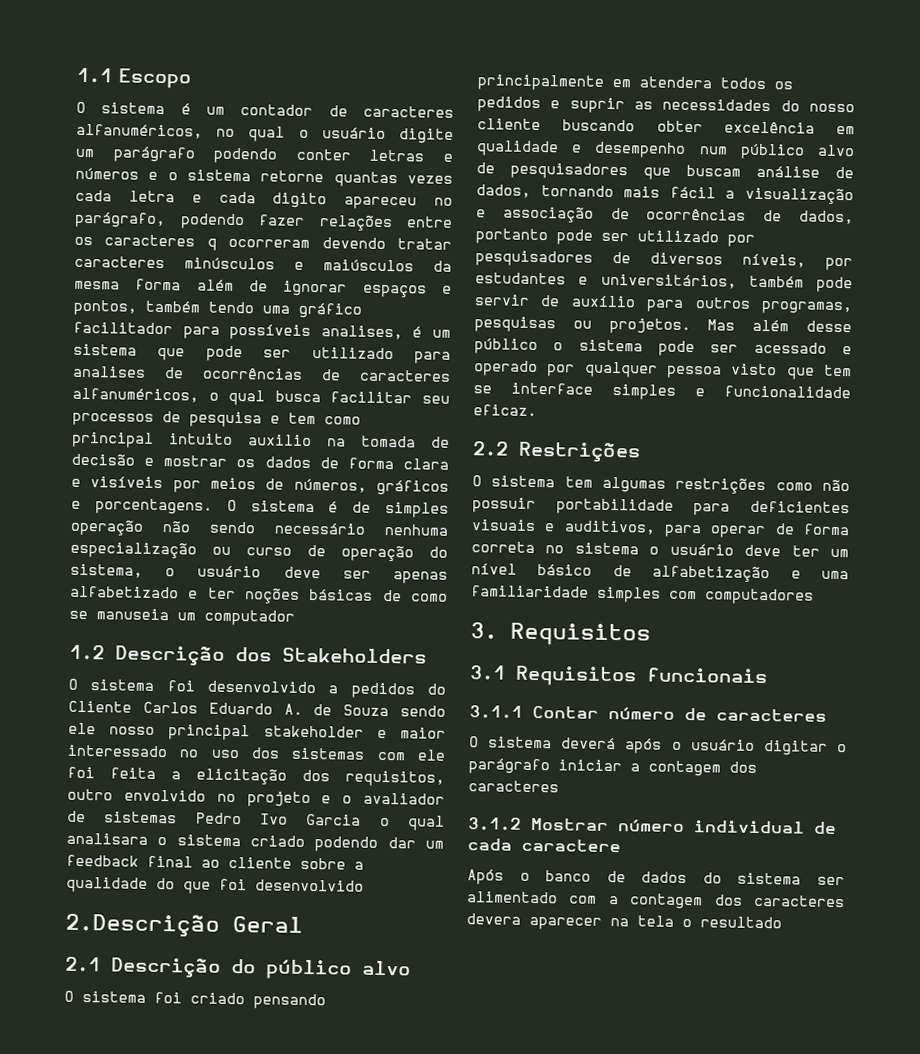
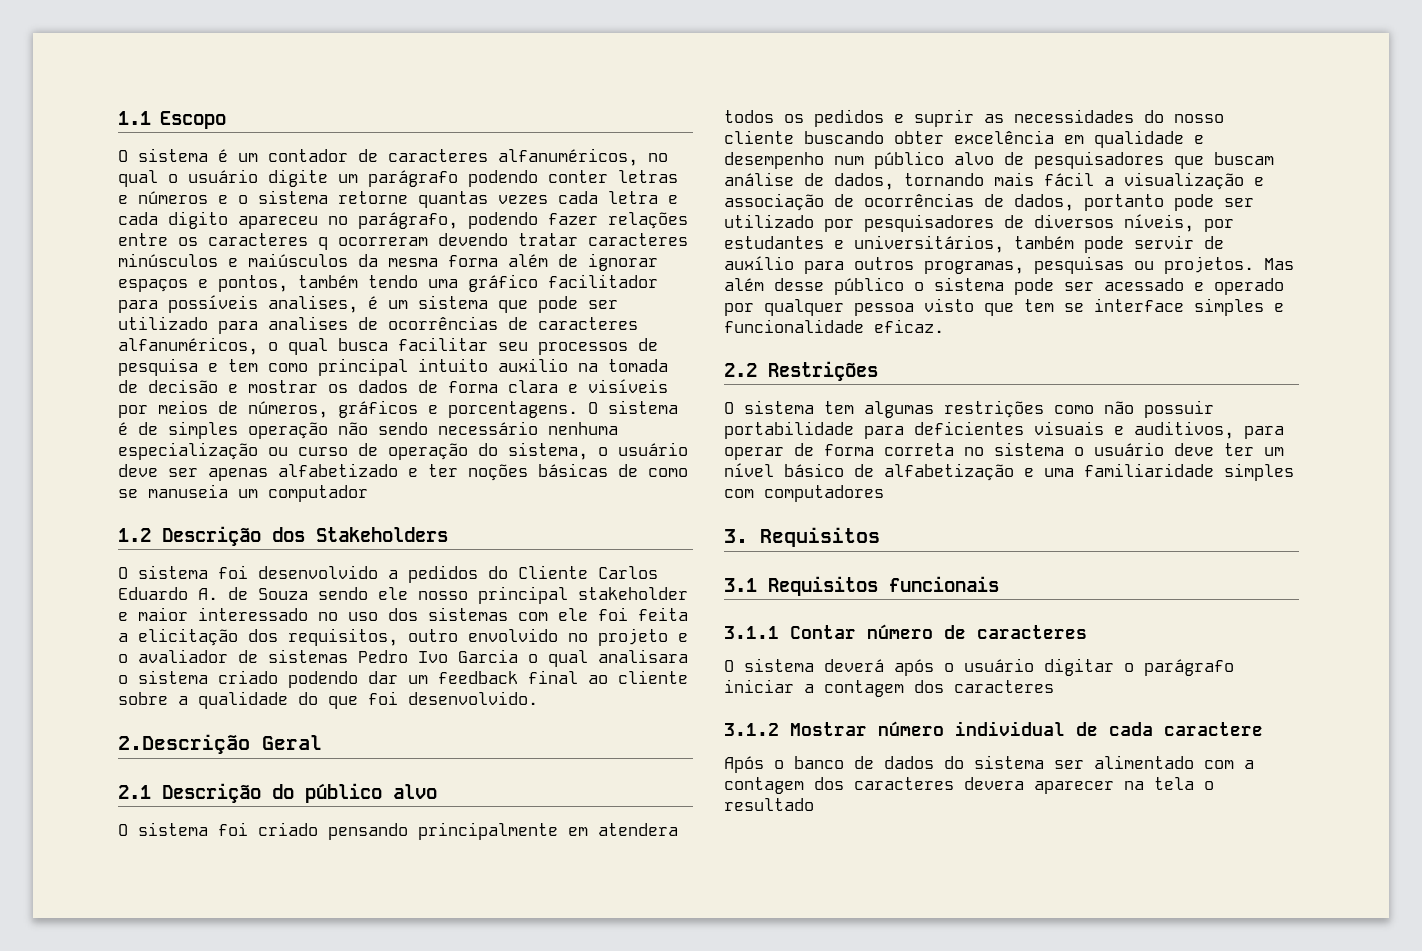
- O sistema foi desenvolvido a pedidos do Cliente Carlos Eduardo A. de Souza sendo ele nosso principal stakeholder e maior interessado no uso dos sistemas com ele foi feita a elicitação dos requisitos, outro envolvido no projeto e o avaliador de sistemas Pedro Ivo Garcia o qual analisara o sistema criado podendo dar um feedback final ao cliente sobre a qualidade do que foi desenvolvido
+ O sistema foi desenvolvido a pedidos do Cliente Carlos Eduardo A. de Souza sendo ele nosso principal stakeholder e maior interessado no uso dos sistemas com ele foi feita a elicitação dos requisitos, outro envolvido no projeto e o avaliador de sistemas Pedro Ivo Garcia o qual analisara o sistema criado podendo dar um feedback final ao cliente sobre a qualidade do que foi desenvolvido.

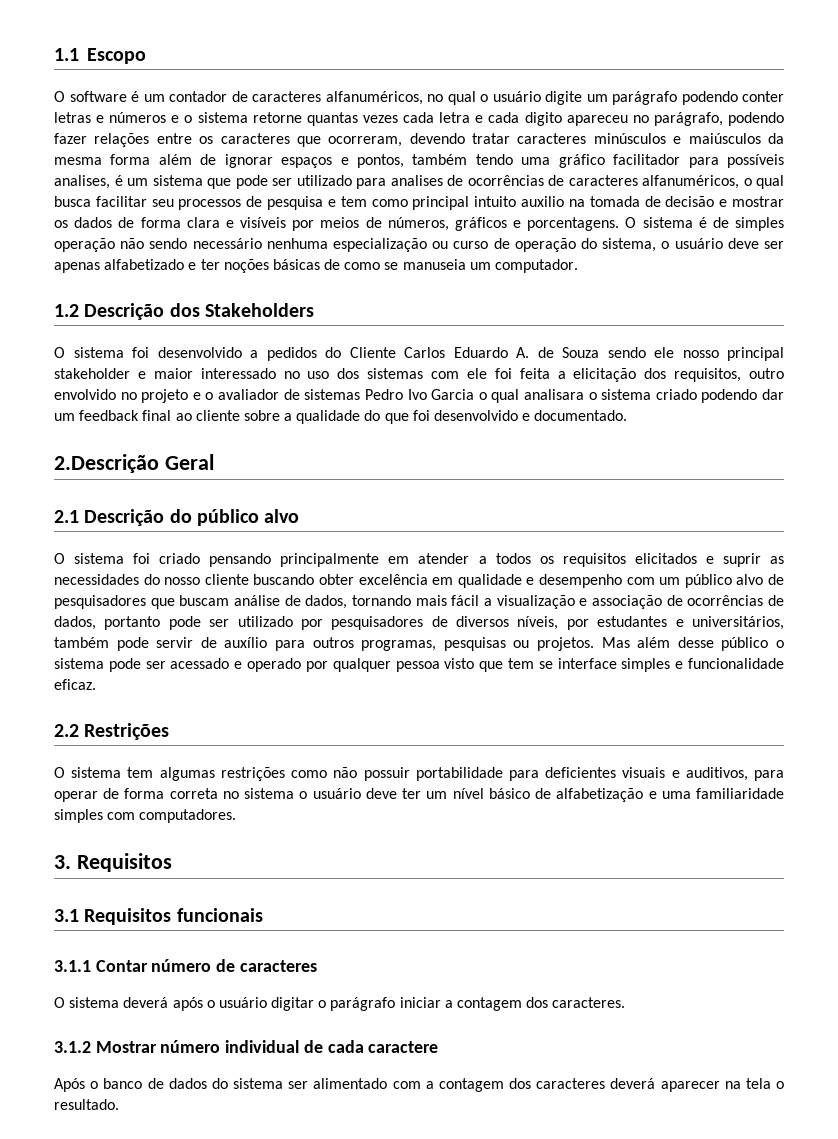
- O sistema é um contador de caracteres alfanuméricos, no qual o usuário digite um parágrafo podendo conter letras e números e o sistema retorne quantas vezes cada letra e cada digito apareceu no parágrafo, podendo fazer relações entre os caracteres q ocorreram devendo tratar caracteres minúsculos e maiúsculos da mesma forma além de ignorar espaços e pontos, também tendo uma gráfico facilitador para possíveis analises, é um sistema que pode ser utilizado para analises de ocorrências de caracteres alfanuméricos, o qual busca facilitar seu processos de pesquisa e tem como principal intuito auxilio na tomada de decisão e mostrar os dados de forma clara e visíveis por meios de números, gráficos e porcentagens.
+ O software é um contador de caracteres alfanuméricos, no qual o usuário digite um parágrafo podendo conter letras e números e o sistema retorne quantas vezes cada letra e cada digito apareceu no parágrafo, podendo fazer relações entre os caracteres que ocorreram, devendo tratar caracteres minúsculos e maiúsculos da mesma forma além de ignorar espaços e pontos, também tendo uma gráfico facilitador para possíveis analises, é um sistema que pode ser utilizado para analises de ocorrências de caracteres alfanuméricos, o qual busca facilitar seu processos de pesquisa e tem como principal intuito auxilio na tomada de decisão e mostrar os dados de forma clara e visíveis por meios de números, gráficos e porcentagens.
- O sistema é de simples operação não sendo necessário nenhuma especialização ou curso de operação do sistema, o usuário deve ser apenas alfabetizado e ter noções básicas de como se manuseia um computador
+ O sistema é de simples operação não sendo necessário nenhuma especialização ou curso de operação do sistema, o usuário deve ser apenas alfabetizado e ter noções básicas de como se manuseia um computador.
- O sistema foi desenvolvido a pedidos do Cliente Carlos Eduardo A. de Souza sendo ele nosso principal stakeholder e maior interessado no uso dos sistemas com ele foi feita a elicitação dos requisitos, outro envolvido no projeto e o avaliador de sistemas Pedro Ivo Garcia o qual analisara o sistema criado podendo dar um feedback final ao cliente sobre a qualidade do que foi desenvolvido.
+ O sistema foi desenvolvido a pedidos do Cliente Carlos Eduardo A. de Souza sendo ele nosso principal stakeholder e maior interessado no uso dos sistemas com ele foi feita a elicitação dos requisitos, outro envolvido no projeto e o avaliador de sistemas Pedro Ivo Garcia o qual analisara o sistema criado podendo dar um feedback final ao cliente sobre a qualidade do que foi desenvolvido e documentado.
- O sistema foi criado pensando principalmente em atendera todos os pedidos e suprir as necessidades do nosso cliente buscando obter excelência em qualidade e desempenho num público alvo de pesquisadores que buscam análise de dados, tornando mais fácil a visualização e associação de ocorrências de dados, portanto pode ser utilizado por pesquisadores de diversos níveis, por estudantes e universitários, também pode servir de auxílio para outros programas, pesquisas ou projetos.
+ O sistema foi criado pensando principalmente em atender a todos os requisitos elicitados e suprir as necessidades do nosso cliente buscando obter excelência em qualidade e desempenho com um público alvo de pesquisadores que buscam análise de dados, tornando mais fácil a visualização e associação de ocorrências de dados, portanto pode ser utilizado por pesquisadores de diversos níveis, por estudantes e universitários, também pode servir de auxílio para outros programas, pesquisas ou projetos.
- O sistema tem algumas restrições como não possuir portabilidade para deficientes visuais e auditivos, para operar de forma correta no sistema o usuário deve ter um nível básico de alfabetização e uma familiaridade simples com computadores
+ O sistema tem algumas restrições como não possuir portabilidade para deficientes visuais e auditivos, para operar de forma correta no sistema o usuário deve ter um nível básico de alfabetização e uma familiaridade simples com computadores.
- O sistema deverá após o usuário digitar o parágrafo iniciar a contagem dos caracteres
+ O sistema deverá após o usuário digitar o parágrafo iniciar a contagem dos caracteres.
- Após o banco de dados do sistema ser alimentado com a contagem dos caracteres devera aparecer na tela o resultado
+ Após o banco de dados do sistema ser alimentado com a contagem dos caracteres deverá aparecer na tela o resultado.

